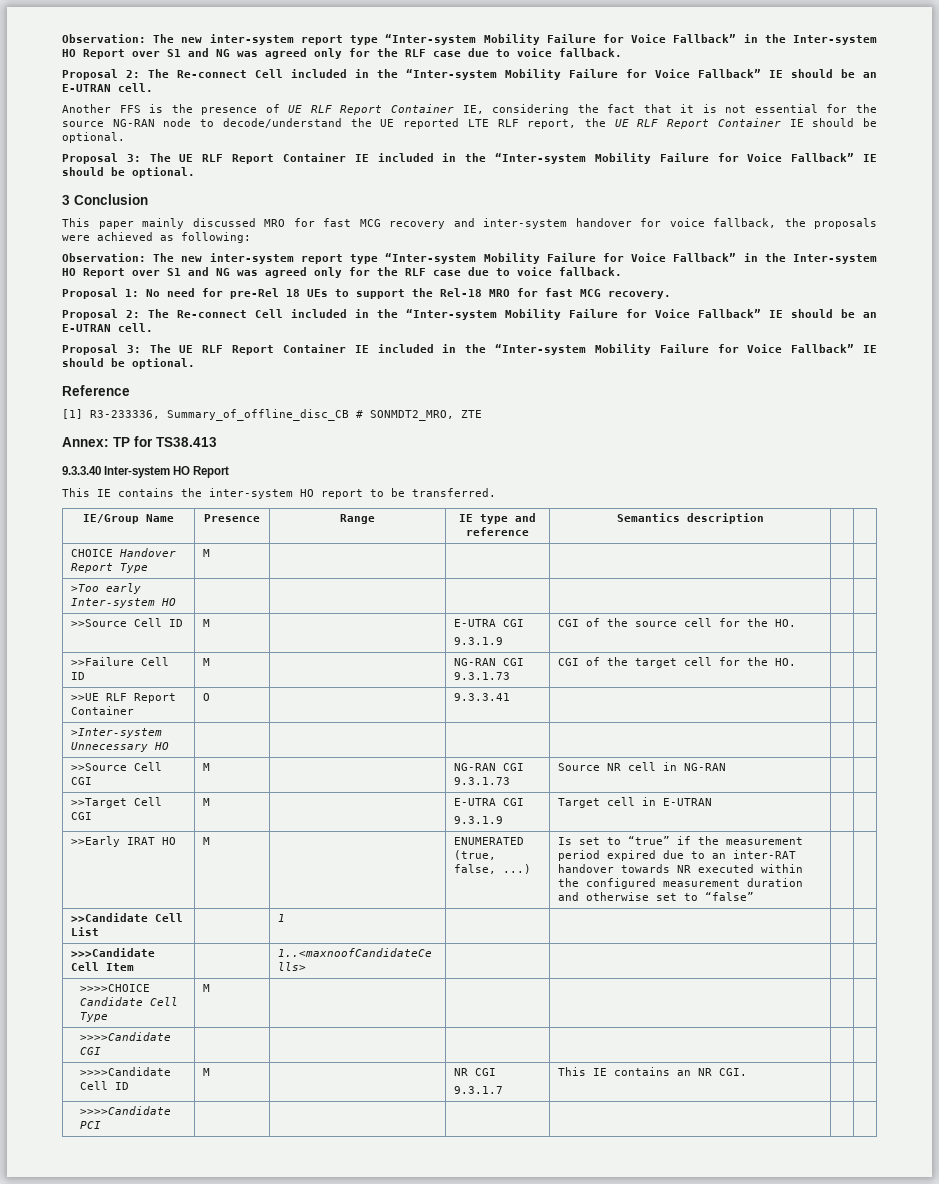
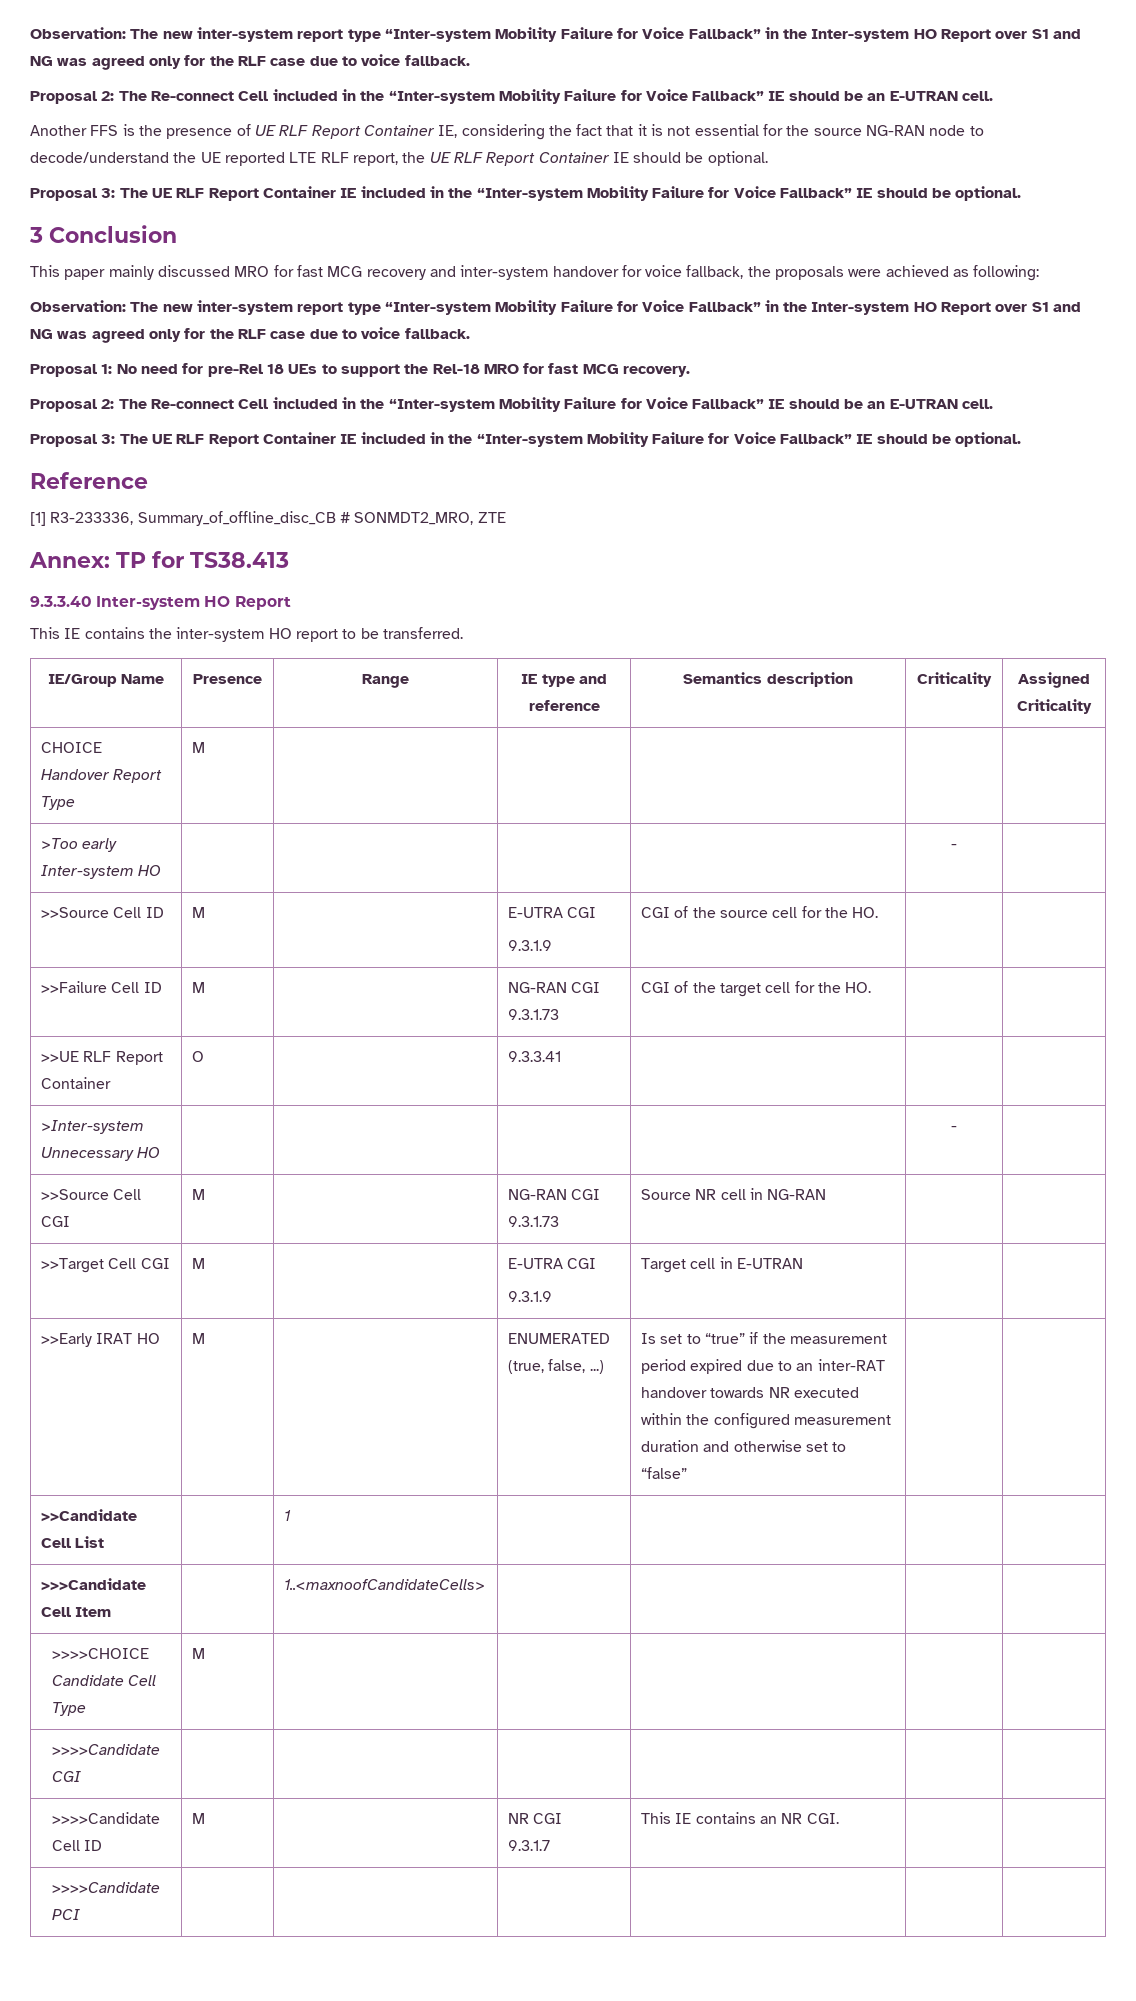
- IE/Group Name | Presence | Range | IE type and reference | Semantics description | |
+ IE/Group Name | Presence | Range | IE type and reference | Semantics description | Criticality | Assigned Criticality
- >Too early Inter-system HO | | | | | |
+ >Too early Inter-system HO | | | | | - |
- >Inter-system Unnecessary HO | | | | | |
+ >Inter-system Unnecessary HO | | | | | - |

